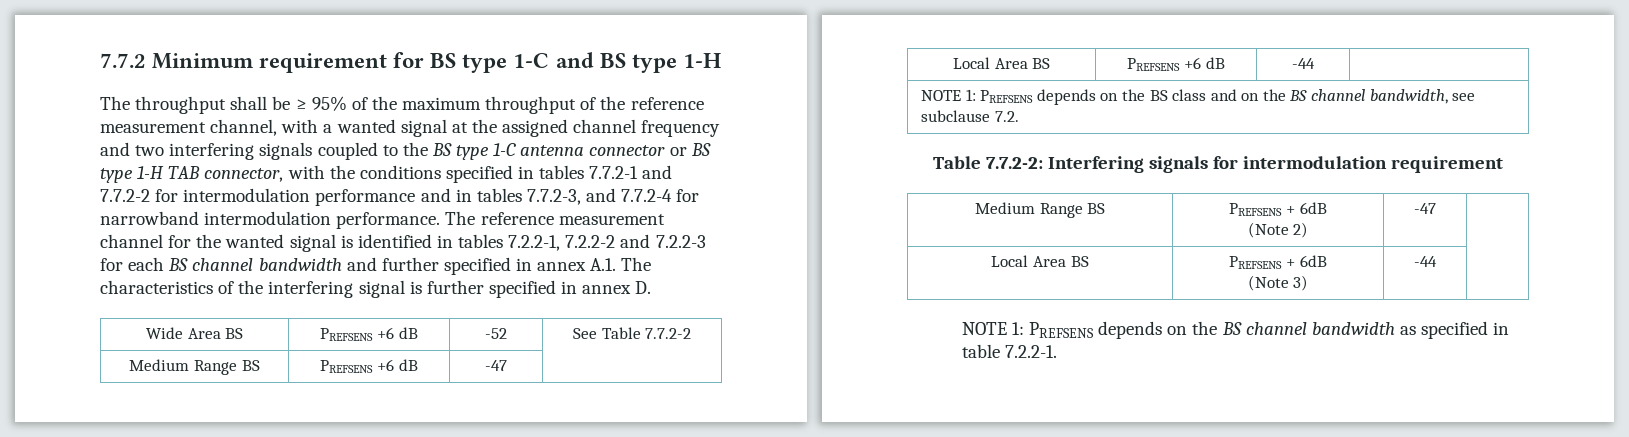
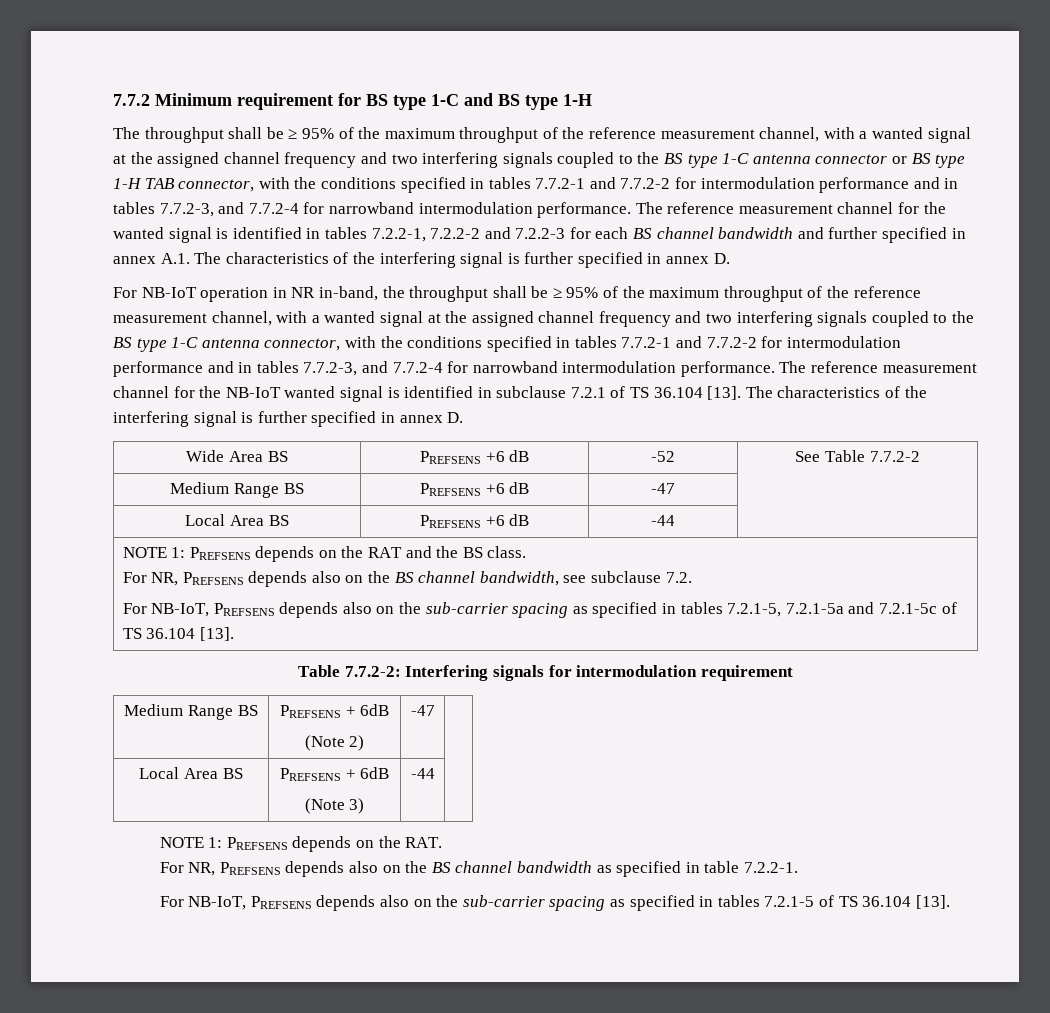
+ For NB-IoT operation in NR in-band, the throughput shall be ≥ 95% of the maximum throughput of the reference measurement channel, with a wanted signal at the assigned channel frequency and two interfering signals coupled to the BS type 1-C antenna connector, with the conditions specified in tables 7.7.2-1 and 7.7.2-2 for intermodulation performance and in tables 7.7.2-3, and 7.7.2-4 for narrowband intermodulation performance. The reference measurement channel for the NB-IoT wanted signal is identified in subclause 7.2.1 of TS 36.104 [13]. The characteristics of the interfering signal is further specified in annex D.
- NOTE 1: PREFSENS depends on the BS class and on the BS channel bandwidth, see subclause 7.2.
+ NOTE 1: PREFSENS depends on the RAT and the BS class.
+ For NR, PREFSENS depends also on the BS channel bandwidth, see subclause 7.2.
+ For NB-IoT, PREFSENS depends also on the sub-carrier spacing as specified in tables 7.2.1-5, 7.2.1-5a and 7.2.1-5c of TS 36.104 [13].
- NOTE 1: PREFSENS depends on the BS channel bandwidth as specified in table 7.2.2-1.
+ NOTE 1: PREFSENS depends on the RAT.
+ For NR, PREFSENS depends also on the BS channel bandwidth as specified in table 7.2.2-1.
+ For NB-IoT, PREFSENS depends also on the sub-carrier spacing as specified in tables 7.2.1-5 of TS 36.104 [13].

